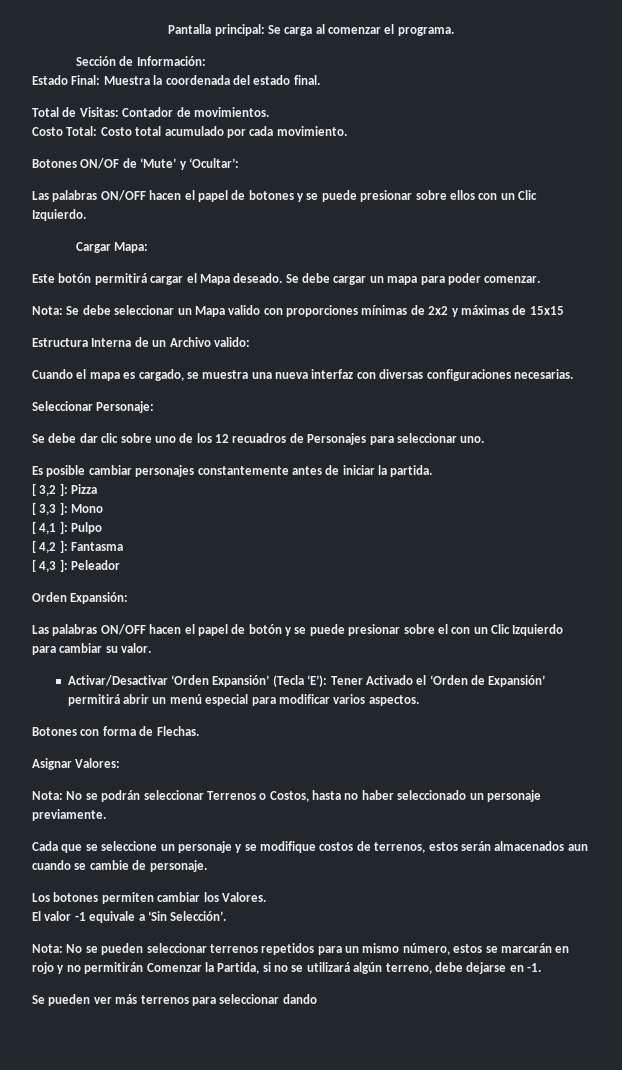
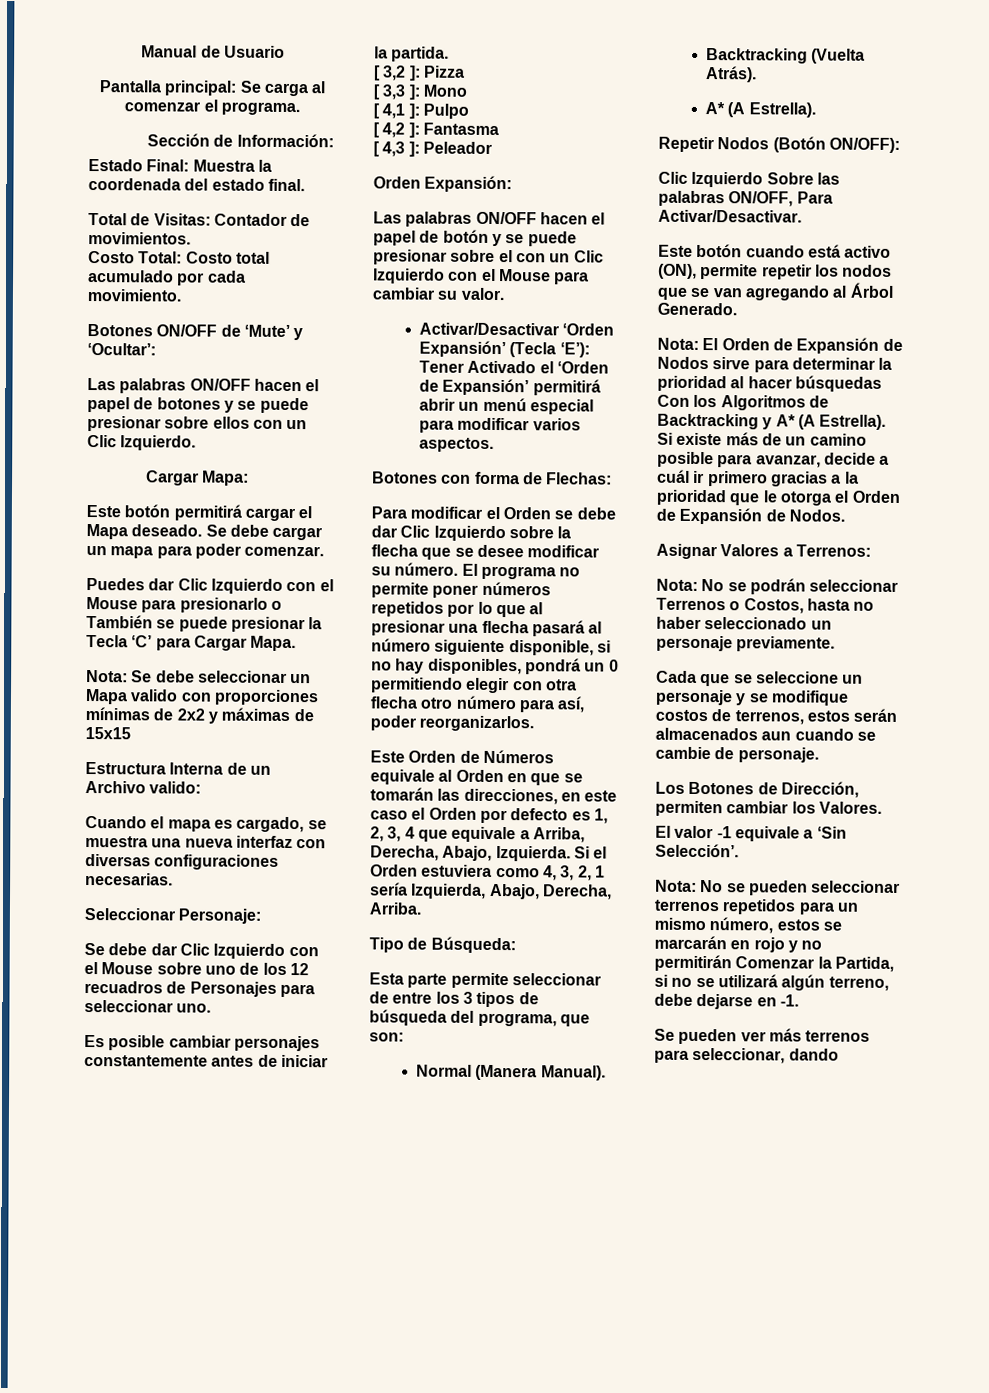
+ Manual de Usuario
- Botones ON/OF de ‘Mute’ y ‘Ocultar’:
+ Botones ON/OFF de ‘Mute’ y ‘Ocultar’:
+ Puedes dar Clic Izquierdo con el Mouse para presionarlo o También se puede presionar la Tecla ‘C’ para Cargar Mapa.
- Se debe dar clic sobre uno de los 12 recuadros de Personajes para seleccionar uno.
+ Se debe dar Clic Izquierdo con el Mouse sobre uno de los 12 recuadros de Personajes para seleccionar uno.
- Las palabras ON/OFF hacen el papel de botón y se puede presionar sobre el con un Clic Izquierdo para cambiar su valor.
+ Las palabras ON/OFF hacen el papel de botón y se puede presionar sobre el con un Clic Izquierdo con el Mouse para cambiar su valor.
- Botones con forma de Flechas.
- Asignar Valores:
+ Botones con forma de Flechas:
+ Para modificar el Orden se debe dar Clic Izquierdo sobre la flecha que se desee modificar su número. El programa no permite poner números repetidos por lo que al presionar una flecha pasará al número siguiente disponible, si no hay disponibles, pondrá un 0 permitiendo elegir con otra flecha otro número para así, poder reorganizarlos.
+ Este Orden de Números equivale al Orden en que se tomarán las direcciones, en este caso el Orden por defecto es 1, 2, 3, 4 que equivale a Arriba, Derecha, Abajo, Izquierda. Si el Orden estuviera como 4, 3, 2, 1 sería Izquierda, Abajo, Derecha, Arriba.
+ Tipo de Búsqueda:
+ Esta parte permite seleccionar de entre los 3 tipos de búsqueda del programa, que son:
+ Normal (Manera Manual).
+ Backtracking (Vuelta Atrás).
+ A* (A Estrella).
+ Repetir Nodos (Botón ON/OFF):
+ Clic Izquierdo Sobre las palabras ON/OFF, Para Activar/Desactivar.
+ Este botón cuando está activo (ON), permite repetir los nodos que se van agregando al Árbol Generado.
+ Nota: El Orden de Expansión de Nodos sirve para determinar la prioridad al hacer búsquedas Con los Algoritmos de Backtracking y A* (A Estrella). Si existe más de un camino posible para avanzar, decide a cuál ir primero gracias a la prioridad que le otorga el Orden de Expansión de Nodos.
+ Asignar Valores a Terrenos:
- Los botones permiten cambiar los Valores.
+ Los Botones de Dirección, permiten cambiar los Valores.
- Se pueden ver más terrenos para seleccionar dando
+ Se pueden ver más terrenos para seleccionar, dando

